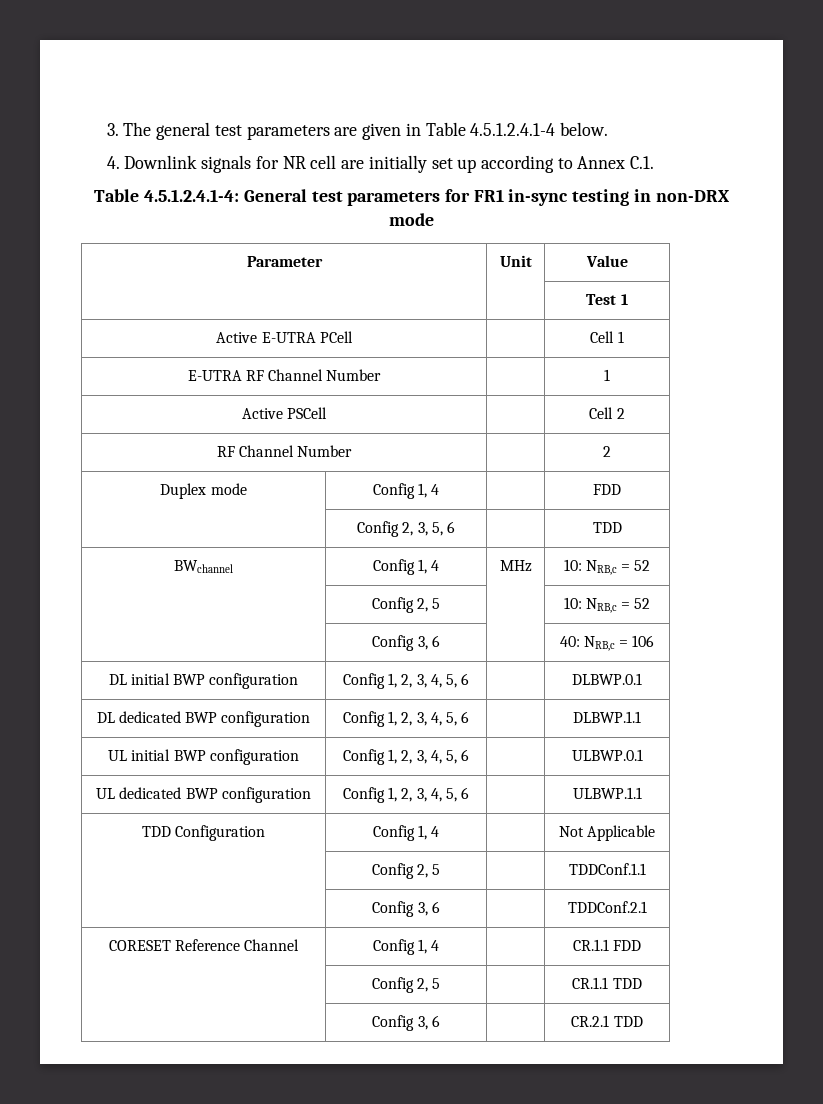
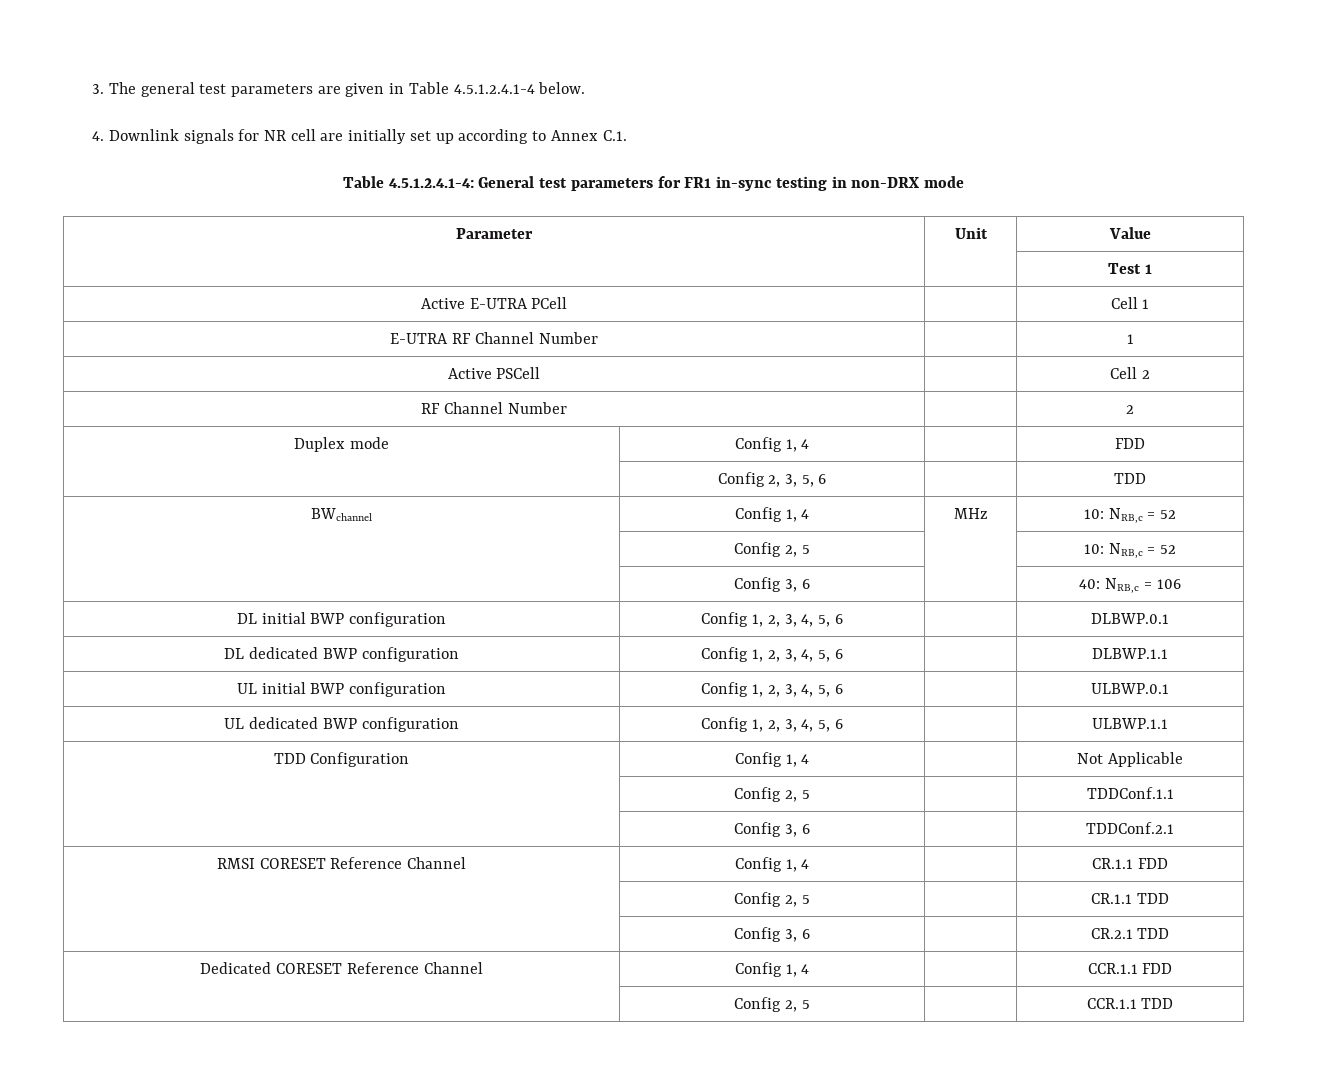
- CORESET Reference Channel | Config 1, 4 | | CR.1.1 FDD
+ RMSI CORESET Reference Channel | Config 1, 4 | | CR.1.1 FDD
+ Dedicated CORESET Reference Channel | Config 1, 4 | | CCR.1.1 FDD
+ | Config 2, 5 | | CCR.1.1 TDD

